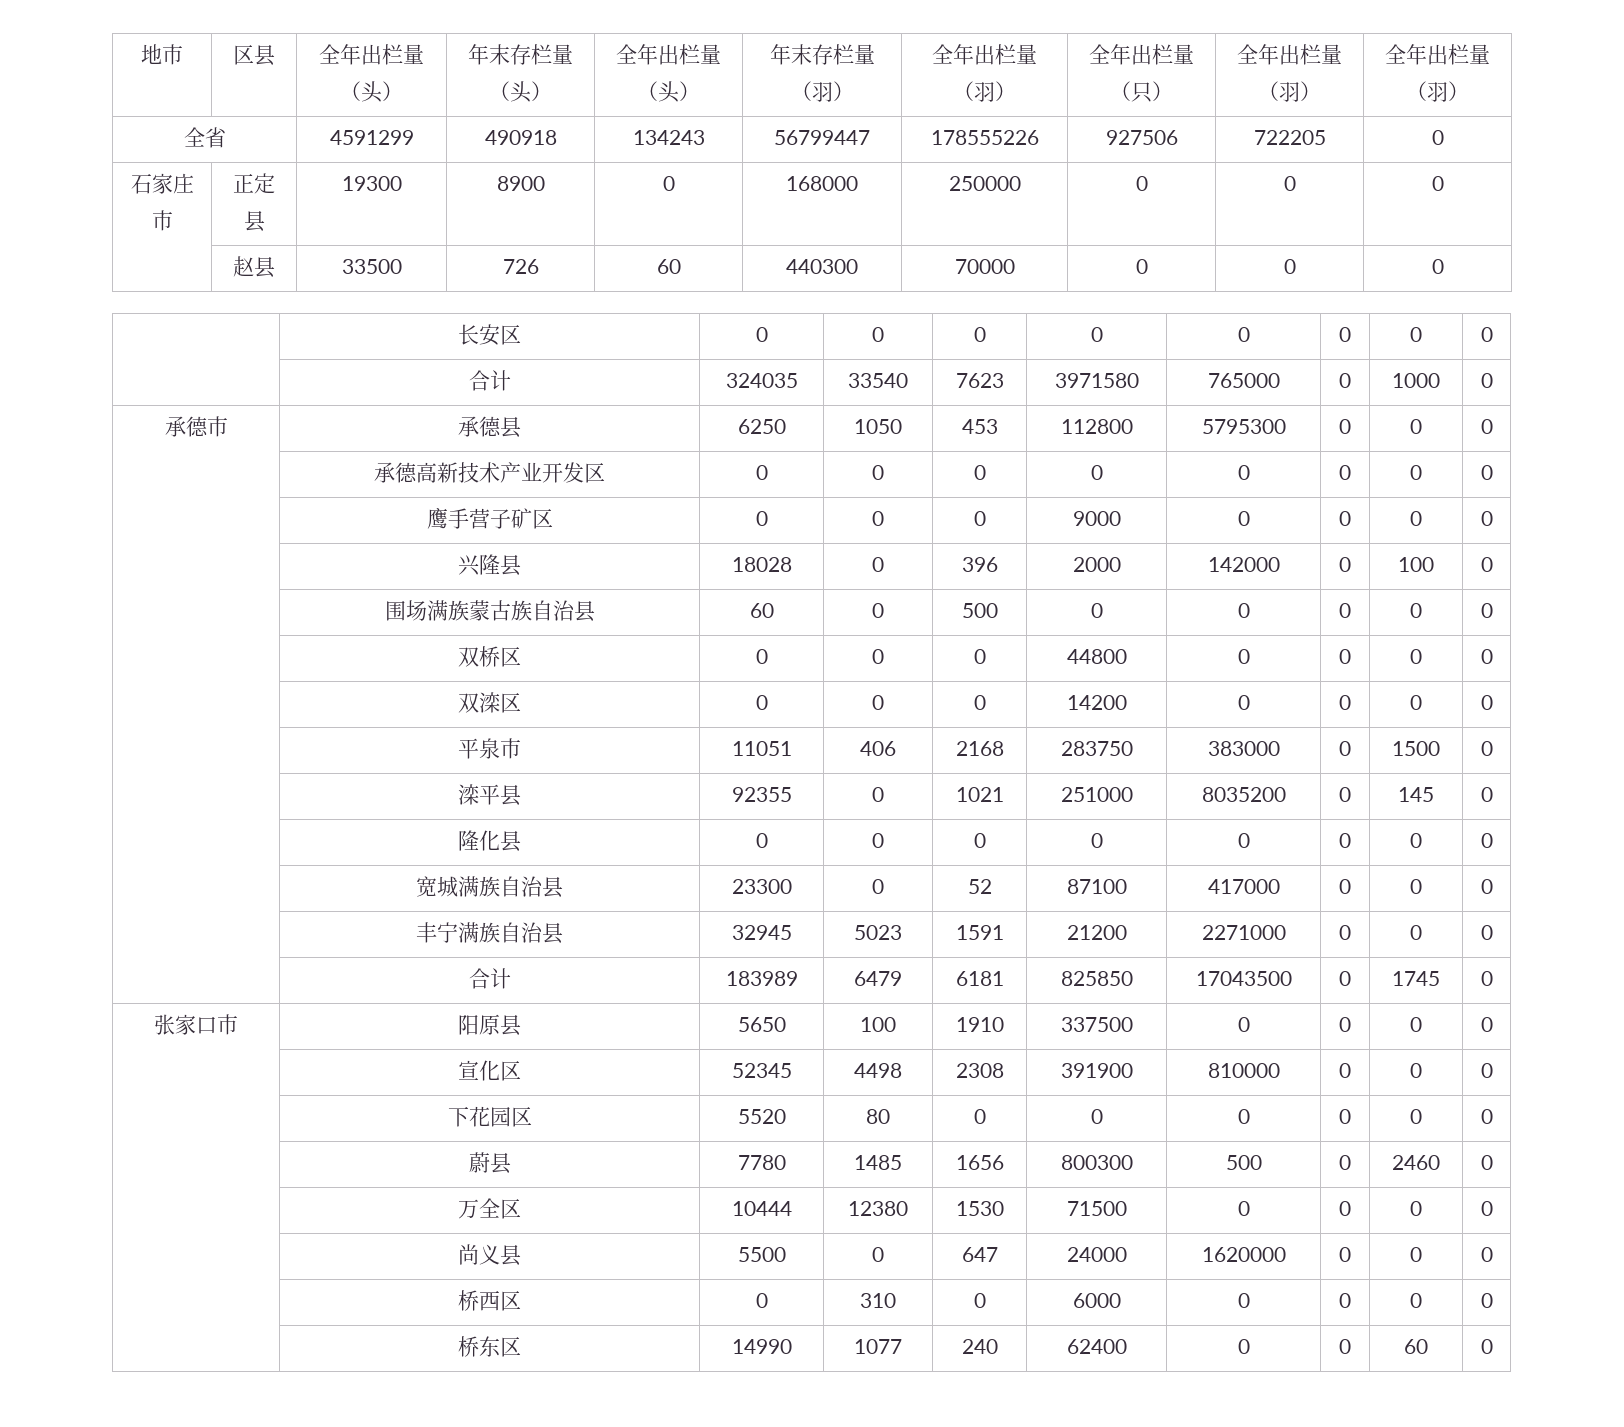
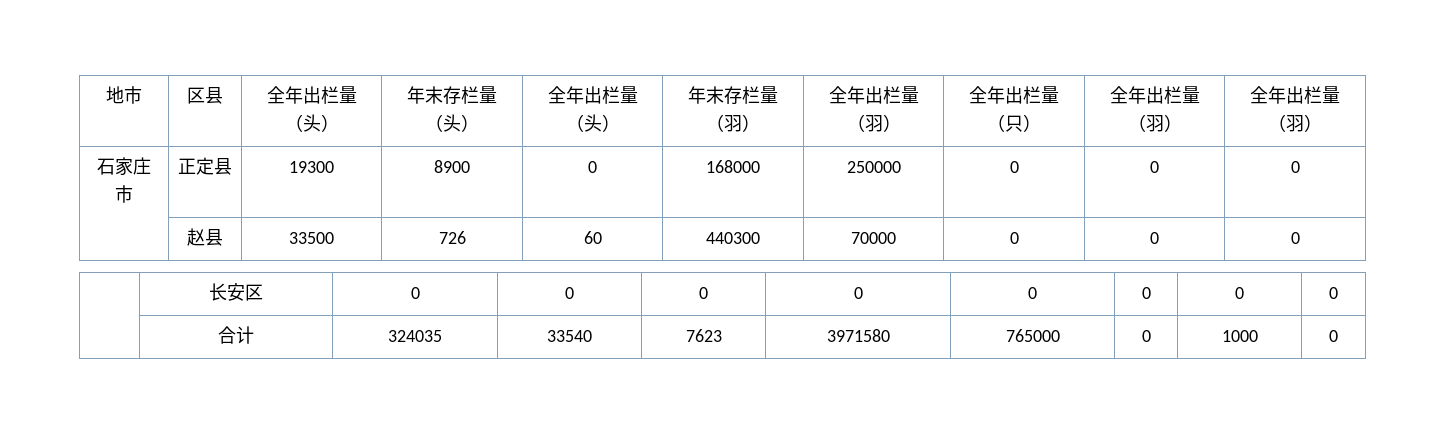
- 全省 | 4591299 | 490918 | 134243 | 56799447 | 178555226 | 927506 | 722205 | 0
- 承德市 | 承德县 | 6250 | 1050 | 453 | 112800 | 5795300 | 0 | 0 | 0
- | 承德高新技术产业开发区 | 0 | 0 | 0 | 0 | 0 | 0 | 0 | 0
- | 鹰手营子矿区 | 0 | 0 | 0 | 9000 | 0 | 0 | 0 | 0
- | 兴隆县 | 18028 | 0 | 396 | 2000 | 142000 | 0 | 100 | 0
- | 围场满族蒙古族自治县 | 60 | 0 | 500 | 0 | 0 | 0 | 0 | 0
- | 双桥区 | 0 | 0 | 0 | 44800 | 0 | 0 | 0 | 0
- | 双滦区 | 0 | 0 | 0 | 14200 | 0 | 0 | 0 | 0
- | 平泉市 | 11051 | 406 | 2168 | 283750 | 383000 | 0 | 1500 | 0
- | 滦平县 | 92355 | 0 | 1021 | 251000 | 8035200 | 0 | 145 | 0
- | 隆化县 | 0 | 0 | 0 | 0 | 0 | 0 | 0 | 0
- | 宽城满族自治县 | 23300 | 0 | 52 | 87100 | 417000 | 0 | 0 | 0
- | 丰宁满族自治县 | 32945 | 5023 | 1591 | 21200 | 2271000 | 0 | 0 | 0
- | 合计 | 183989 | 6479 | 6181 | 825850 | 17043500 | 0 | 1745 | 0
- 张家口市 | 阳原县 | 5650 | 100 | 1910 | 337500 | 0 | 0 | 0 | 0
- | 宣化区 | 52345 | 4498 | 2308 | 391900 | 810000 | 0 | 0 | 0
- | 下花园区 | 5520 | 80 | 0 | 0 | 0 | 0 | 0 | 0
- | 蔚县 | 7780 | 1485 | 1656 | 800300 | 500 | 0 | 2460 | 0
- | 万全区 | 10444 | 12380 | 1530 | 71500 | 0 | 0 | 0 | 0
- | 尚义县 | 5500 | 0 | 647 | 24000 | 1620000 | 0 | 0 | 0
- | 桥西区 | 0 | 310 | 0 | 6000 | 0 | 0 | 0 | 0
- | 桥东区 | 14990 | 1077 | 240 | 62400 | 0 | 0 | 60 | 0

